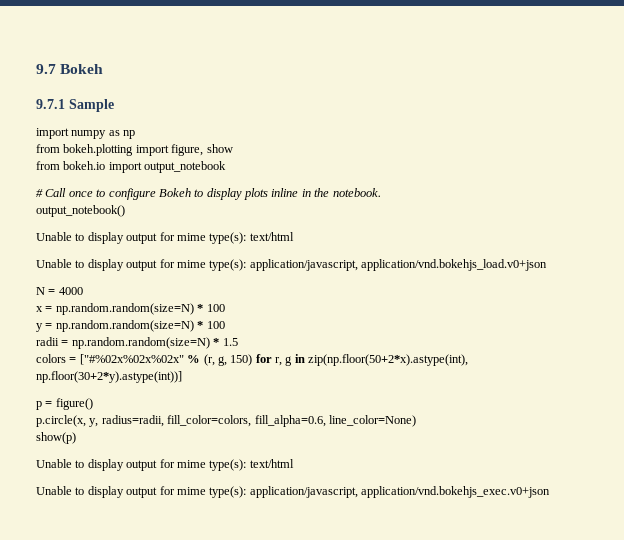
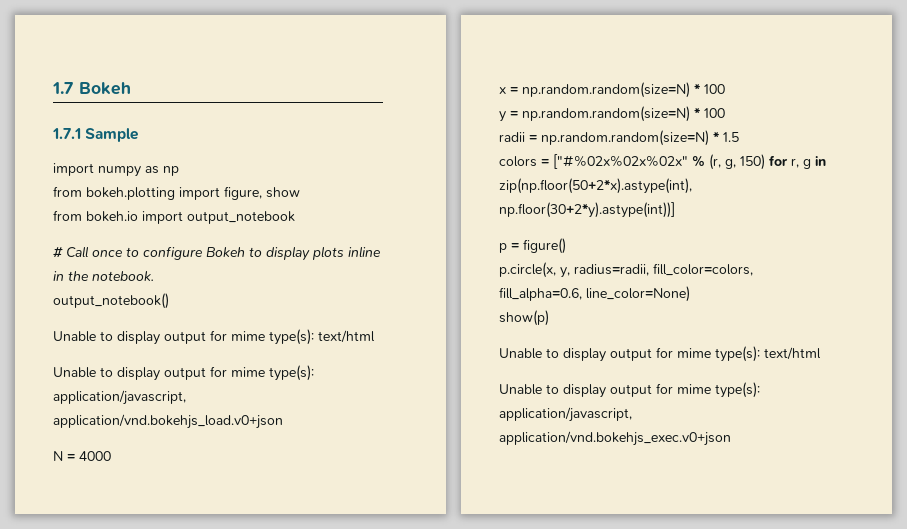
- 9.7 Bokeh
+ 1.7 Bokeh
- 9.7.1 Sample
+ 1.7.1 Sample

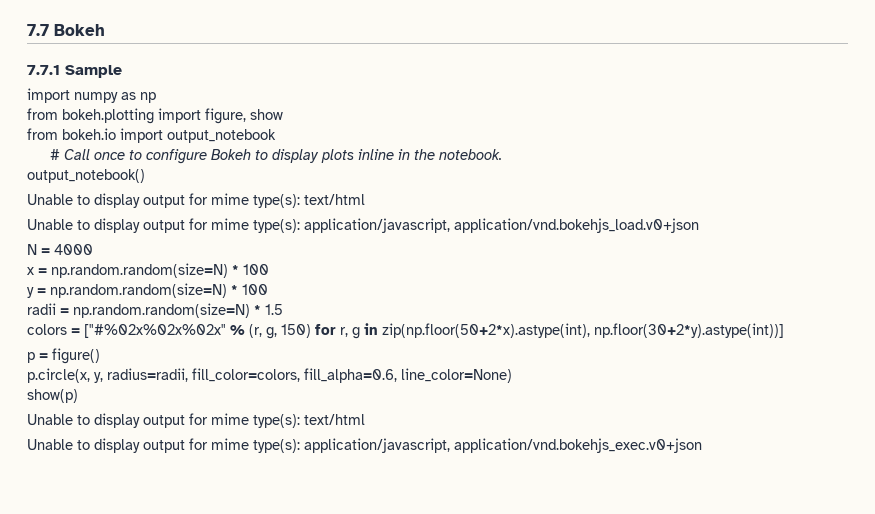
- 1.7 Bokeh
+ 7.7 Bokeh
- 1.7.1 Sample
+ 7.7.1 Sample

